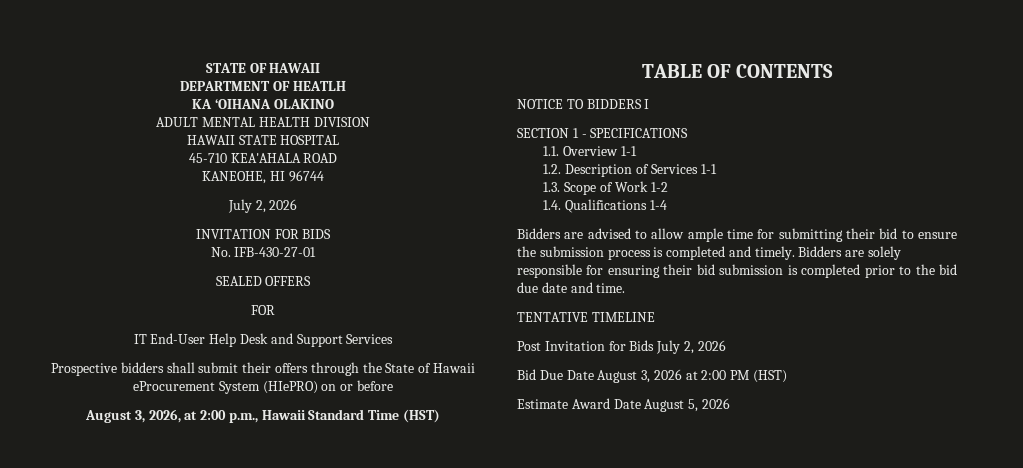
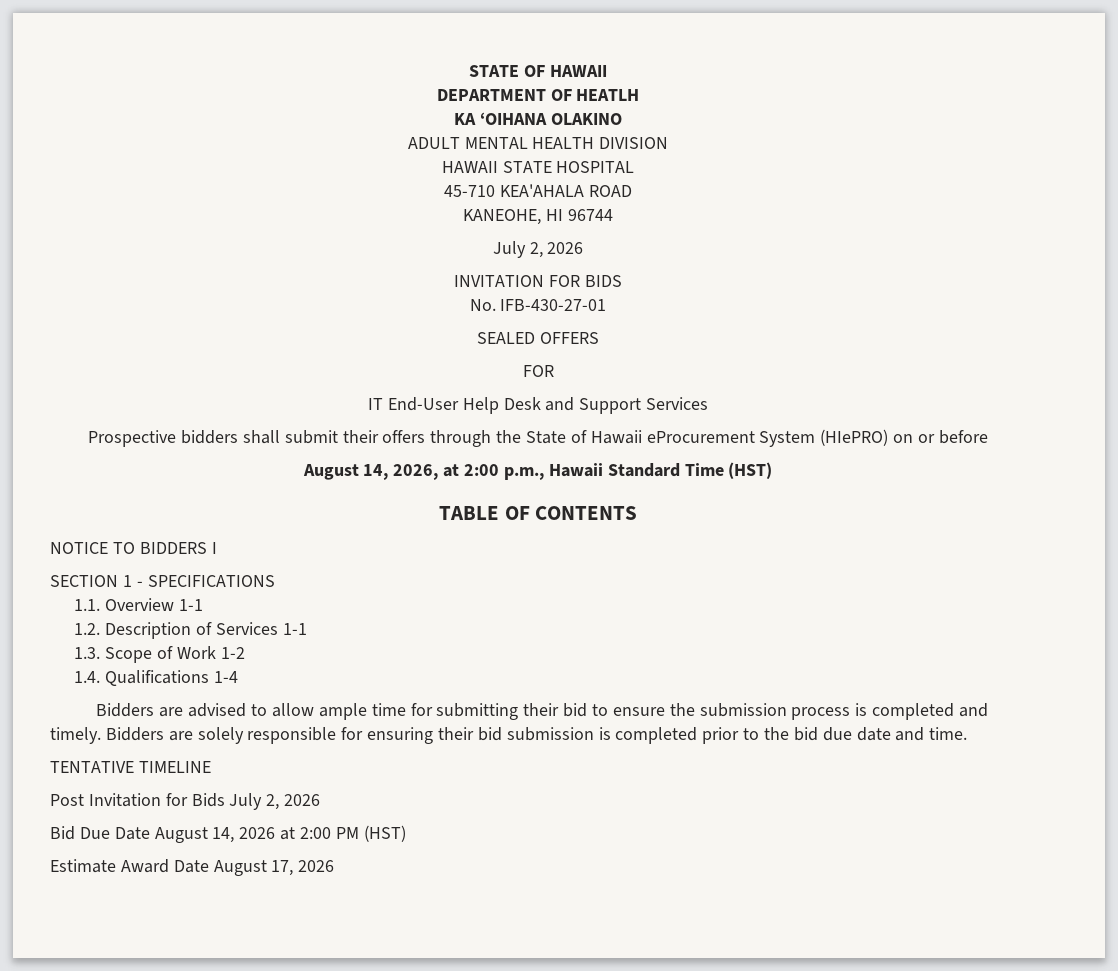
- August 3, 2026, at 2:00 p.m., Hawaii Standard Time (HST)
+ August 14, 2026, at 2:00 p.m., Hawaii Standard Time (HST)
- Bid Due Date August 3, 2026 at 2:00 PM (HST)
+ Bid Due Date August 14, 2026 at 2:00 PM (HST)
- Estimate Award Date August 5, 2026
+ Estimate Award Date August 17, 2026

